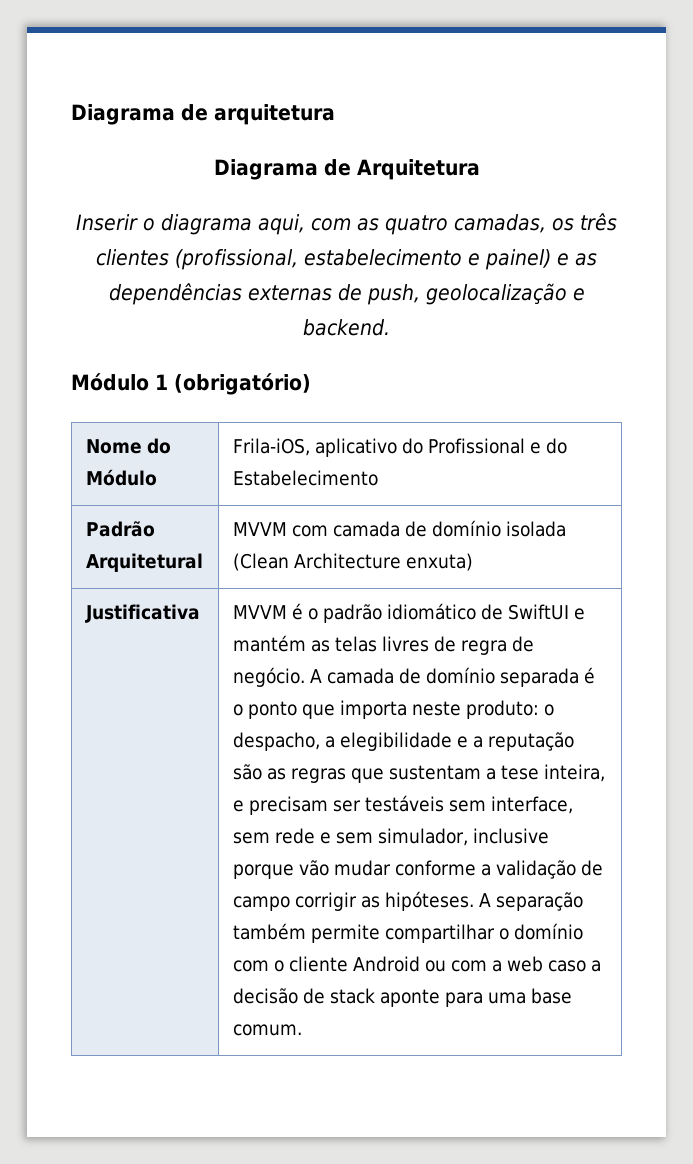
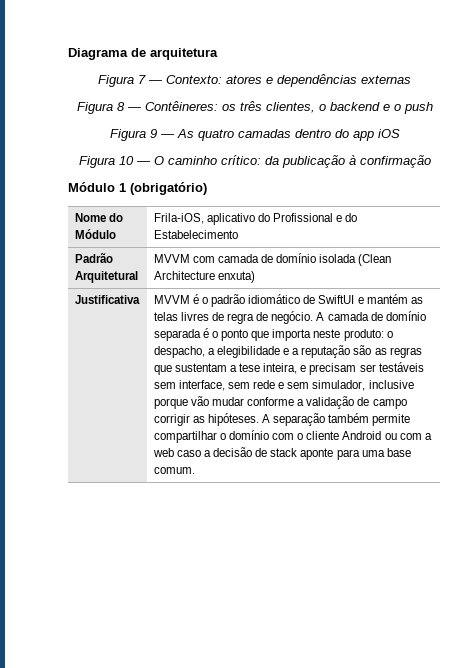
- Diagrama de Arquitetura
- Inserir o diagrama aqui, com as quatro camadas, os três clientes (profissional, estabelecimento e painel) e as dependências externas de push, geolocalização e backend.
+ Figura 7 — Contexto: atores e dependências externas
+ Figura 8 — Contêineres: os três clientes, o backend e o push
+ Figura 9 — As quatro camadas dentro do app iOS
+ Figura 10 — O caminho crítico: da publicação à confirmação

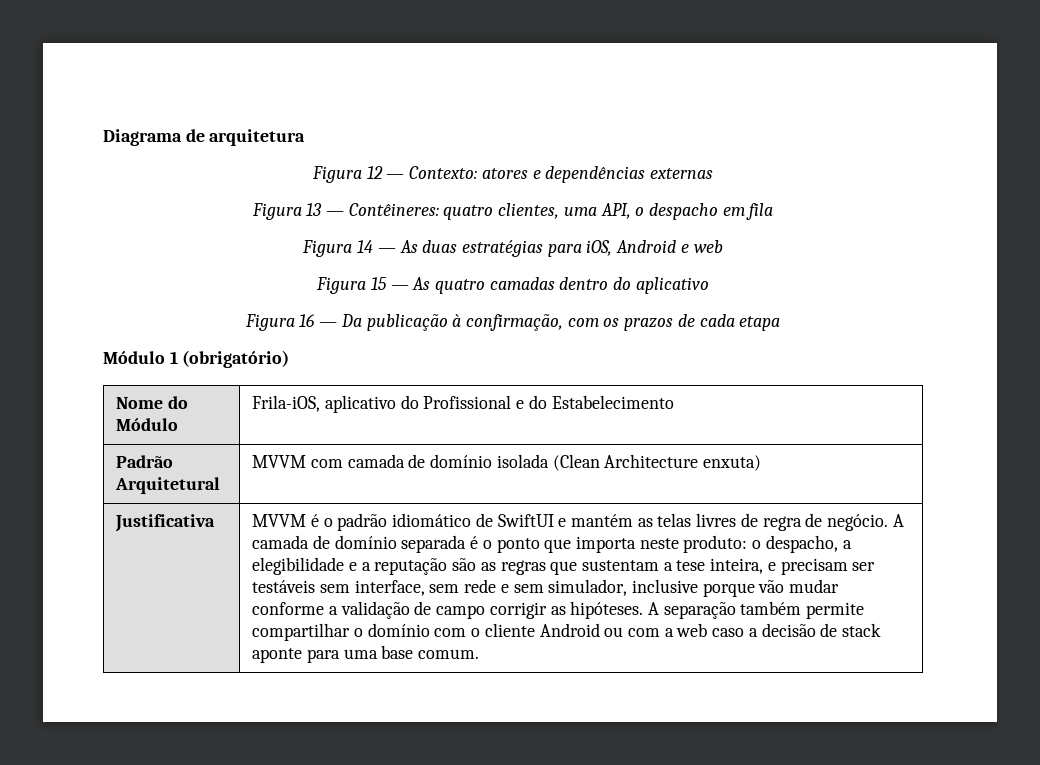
- Figura 7 — Contexto: atores e dependências externas
+ Figura 12 — Contexto: atores e dependências externas
- Figura 8 — Contêineres: os três clientes, o backend e o push
- Figura 9 — As quatro camadas dentro do app iOS
- Figura 10 — O caminho crítico: da publicação à confirmação
+ Figura 13 — Contêineres: quatro clientes, uma API, o despacho em fila
+ Figura 14 — As duas estratégias para iOS, Android e web
+ Figura 15 — As quatro camadas dentro do aplicativo
+ Figura 16 — Da publicação à confirmação, com os prazos de cada etapa

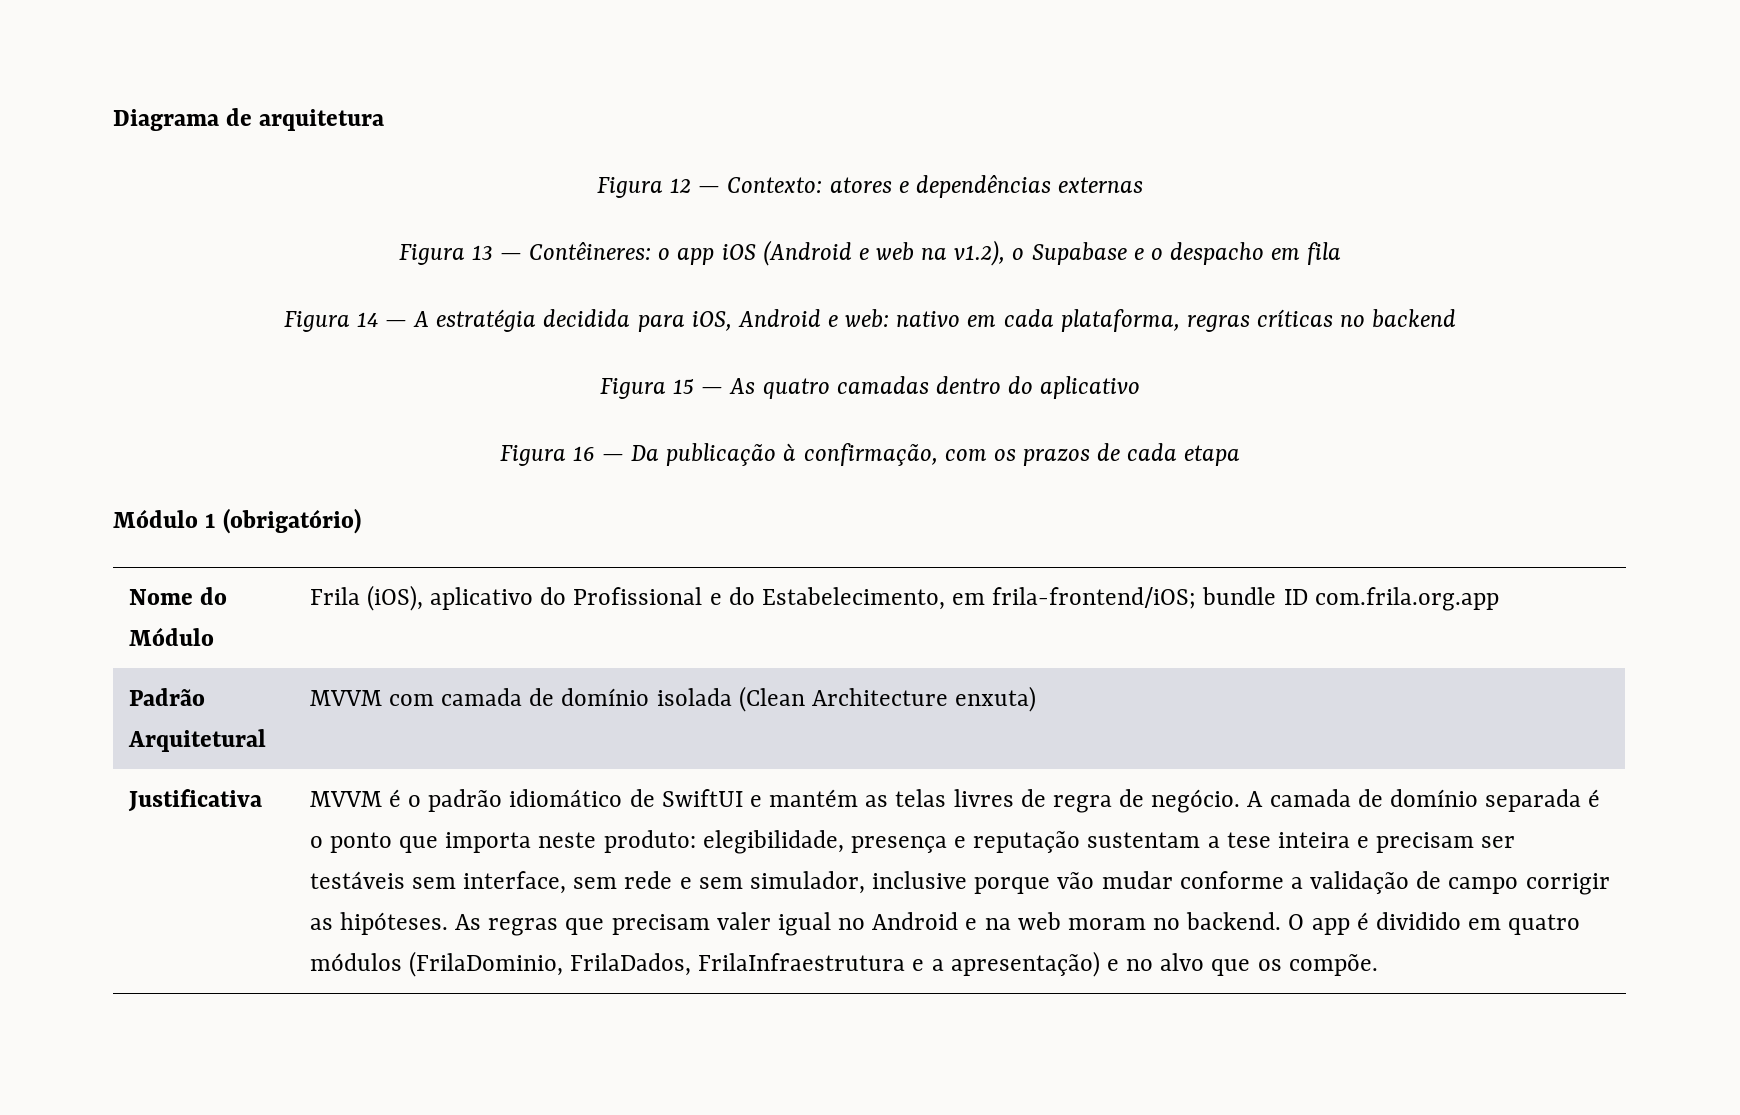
- Figura 13 — Contêineres: quatro clientes, uma API, o despacho em fila
+ Figura 13 — Contêineres: o app iOS (Android e web na v1.2), o Supabase e o despacho em fila
- Figura 14 — As duas estratégias para iOS, Android e web
+ Figura 14 — A estratégia decidida para iOS, Android e web: nativo em cada plataforma, regras críticas no backend
- Nome do Módulo | Frila-iOS, aplicativo do Profissional e do Estabelecimento
+ Nome do Módulo | Frila (iOS), aplicativo do Profissional e do Estabelecimento, em frila-frontend/iOS; bundle ID com.frila.org.app
- A camada de domínio separada é o ponto que importa neste produto: o despacho, a elegibilidade e a reputação são as regras que sustentam a tese inteira, e precisam ser testáveis sem interface, sem rede e sem simulador, inclusive porque vão mudar conforme a validação de campo corrigir as hipóteses.
+ A camada de domínio separada é o ponto que importa neste produto: elegibilidade, presença e reputação sustentam a tese inteira e precisam ser testáveis sem interface, sem rede e sem simulador, inclusive porque vão mudar conforme a validação de campo corrigir as hipóteses.
- A separação também permite compartilhar o domínio com o cliente Android ou com a web caso a decisão de stack aponte para uma base comum.
+ As regras que precisam valer igual no Android e na web moram no backend. O app é dividido em quatro módulos (FrilaDominio, FrilaDados, FrilaInfraestrutura e a apresentação) e no alvo que os compõe.

